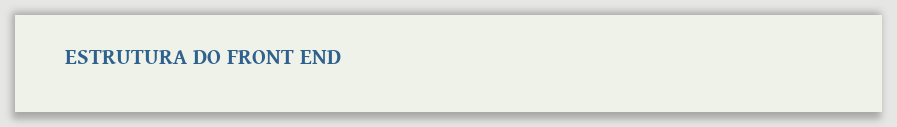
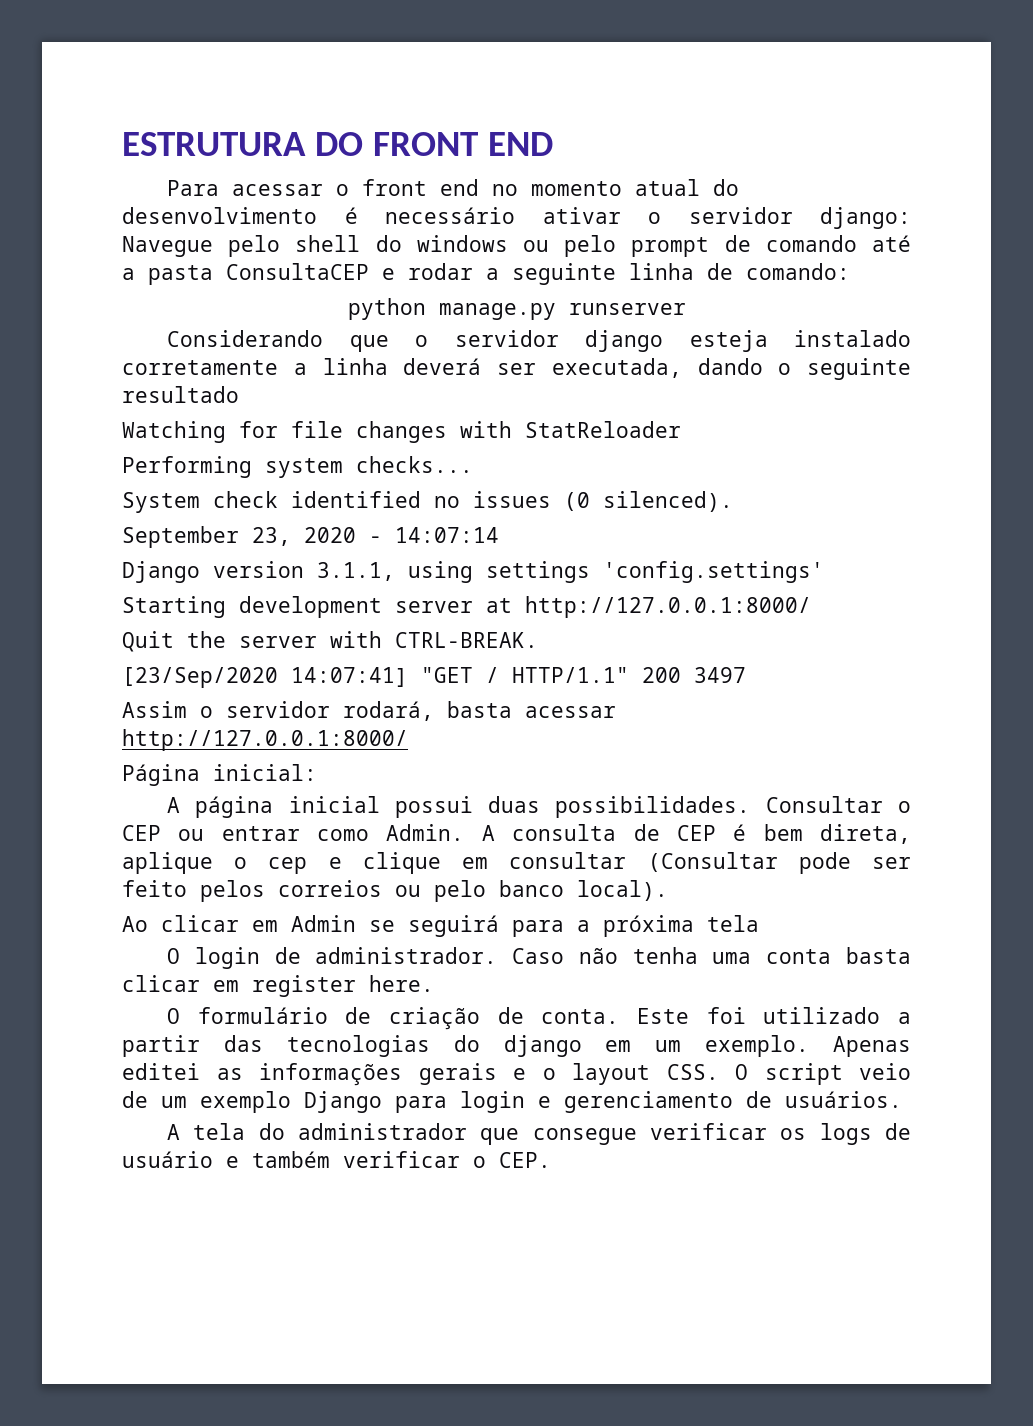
+ Para acessar o front end no momento atual do desenvolvimento é necessário ativar o servidor django: Navegue pelo shell do windows ou pelo prompt de comando até a pasta ConsultaCEP e rodar a seguinte linha de comando:
+ python manage.py runserver
+ Considerando que o servidor django esteja instalado corretamente a linha deverá ser executada, dando o seguinte resultado
+ Watching for file changes with StatReloader
+ Performing system checks...
+ System check identified no issues (0 silenced).
+ September 23, 2020 - 14:07:14
+ Django version 3.1.1, using settings 'config.settings'
+ Starting development server at http://127.0.0.1:8000/
+ Quit the server with CTRL-BREAK.
+ [23/Sep/2020 14:07:41] "GET / HTTP/1.1" 200 3497
+ Assim o servidor rodará, basta acessar http://127.0.0.1:8000/
+ Página inicial:
+ A página inicial possui duas possibilidades. Consultar o CEP ou entrar como Admin. A consulta de CEP é bem direta, aplique o cep e clique em consultar (Consultar pode ser feito pelos correios ou pelo banco local).
+ Ao clicar em Admin se seguirá para a próxima tela
+ O login de administrador. Caso não tenha uma conta basta clicar em register here.
+ O formulário de criação de conta. Este foi utilizado a partir das tecnologias do django em um exemplo. Apenas editei as informações gerais e o layout CSS. O script veio de um exemplo Django para login e gerenciamento de usuários.
+ A tela do administrador que consegue verificar os logs de usuário e também verificar o CEP.

